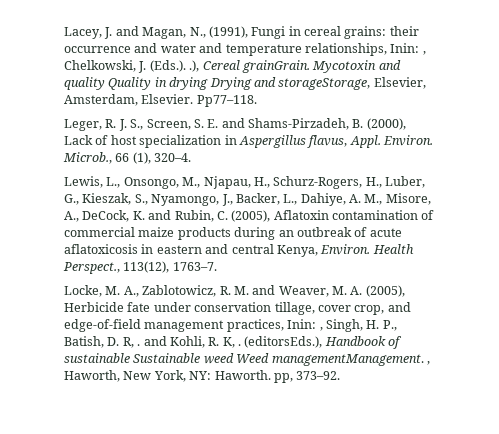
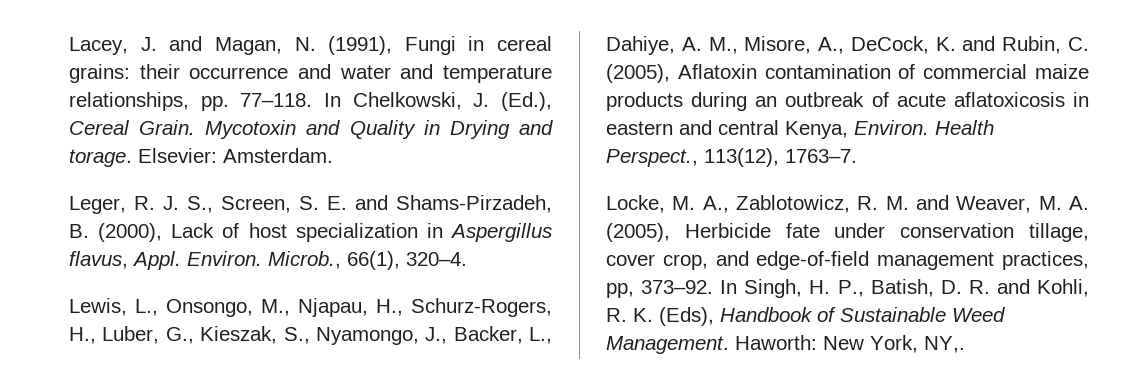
- Lacey, J. and Magan, N., (1991), Fungi in cereal grains: their occurrence and water and temperature relationships, Inin: , Chelkowski, J. (Eds.). .), Cereal grainGrain.
+ Lacey, J. and Magan, N. (1991), Fungi in cereal grains: their occurrence and water and temperature relationships, pp. 77–118. In Chelkowski, J. (Ed.), Cereal Grain.
- Mycotoxin and quality Quality in drying Drying and storageStorage, Elsevier, Amsterdam, Elsevier. Pp77–118.
+ Mycotoxin and Quality in Drying and torage. Elsevier: Amsterdam.
- Microb., 66 (1), 320–4.
+ Microb., 66(1), 320–4.
- Locke, M. A., Zablotowicz, R. M. and Weaver, M. A. (2005), Herbicide fate under conservation tillage, cover crop, and edge-of-field management practices, Inin: , Singh, H. P., Batish, D. R, . and Kohli, R. K, . (editorsEds.), Handbook of sustainable Sustainable weed Weed managementManagement. , Haworth, New York, NY: Haworth. pp, 373–92.
+ Locke, M. A., Zablotowicz, R. M. and Weaver, M. A. (2005), Herbicide fate under conservation tillage, cover crop, and edge-of-field management practices, pp, 373–92. In Singh, H. P., Batish, D. R. and Kohli, R. K. (Eds), Handbook of Sustainable Weed Management. Haworth: New York, NY,.

